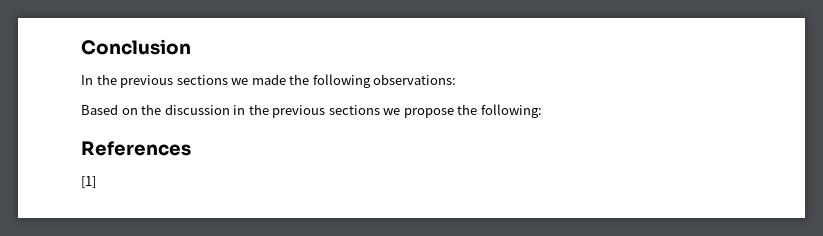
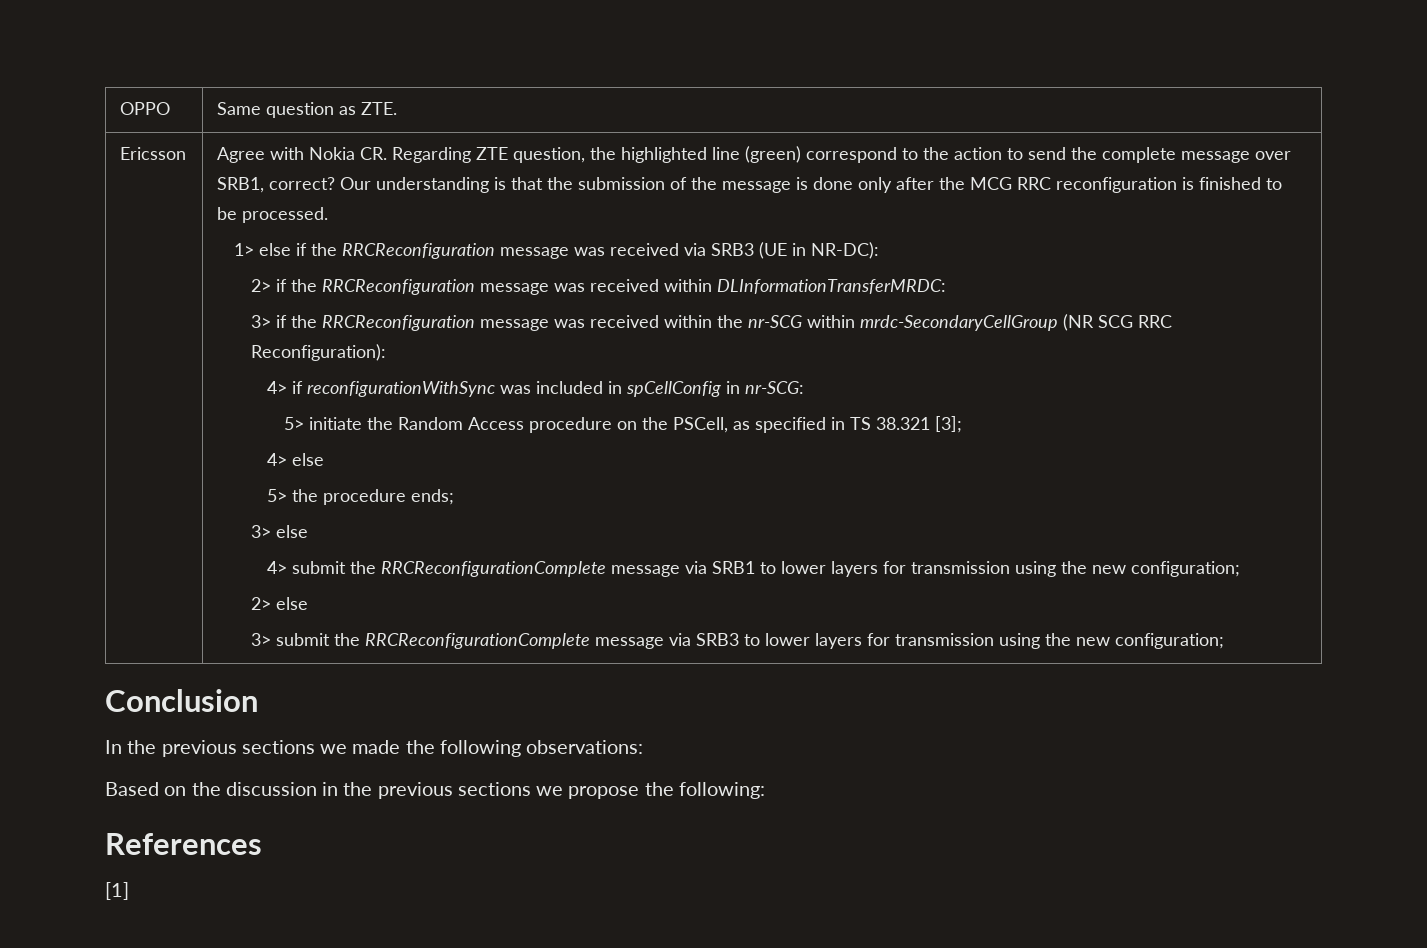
+ OPPO | Same question as ZTE.
+ Ericsson | Agree with Nokia CR. Regarding ZTE question, the highlighted line (green) correspond to the action to send the complete message over SRB1, correct? Our understanding is that the submission of the message is done only after the MCG RRC reconfiguration is finished to be processed.
+ 1> else if the RRCReconfiguration message was received via SRB3 (UE in NR-DC):
+ 2> if the RRCReconfiguration message was received within DLInformationTransferMRDC:
+ 3> if the RRCReconfiguration message was received within the nr-SCG within mrdc-SecondaryCellGroup (NR SCG RRC Reconfiguration):
+ 4> if reconfigurationWithSync was included in spCellConfig in nr-SCG:
+ 5> initiate the Random Access procedure on the PSCell, as specified in TS 38.321 [3];
+ 4> else
+ 5> the procedure ends;
+ 3> else
+ 4> submit the RRCReconfigurationComplete message via SRB1 to lower layers for transmission using the new configuration;
+ 2> else
+ 3> submit the RRCReconfigurationComplete message via SRB3 to lower layers for transmission using the new configuration;

